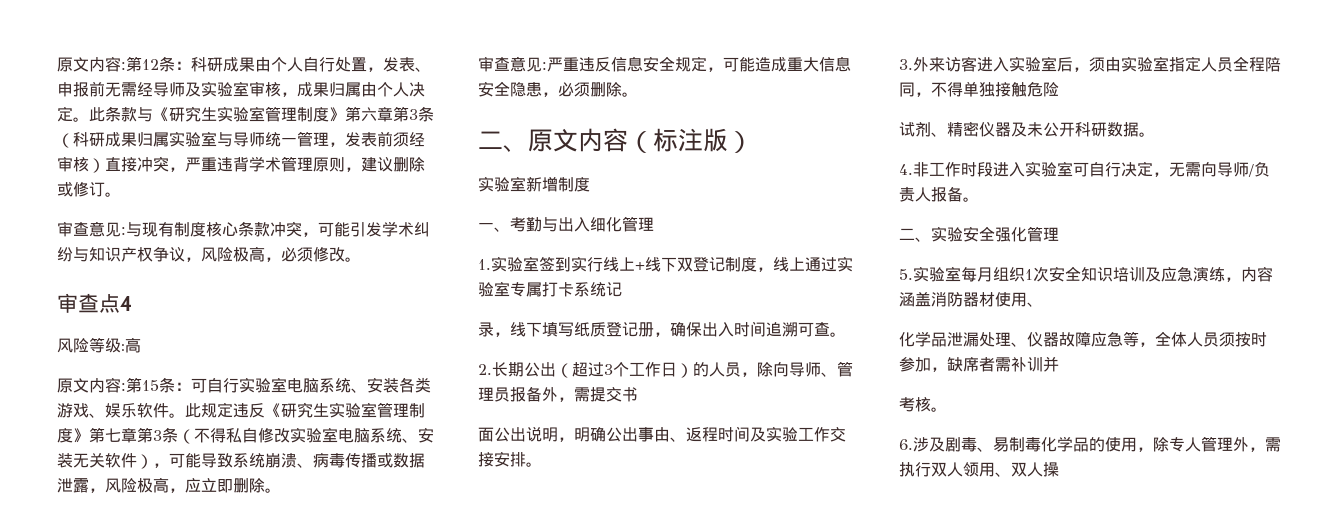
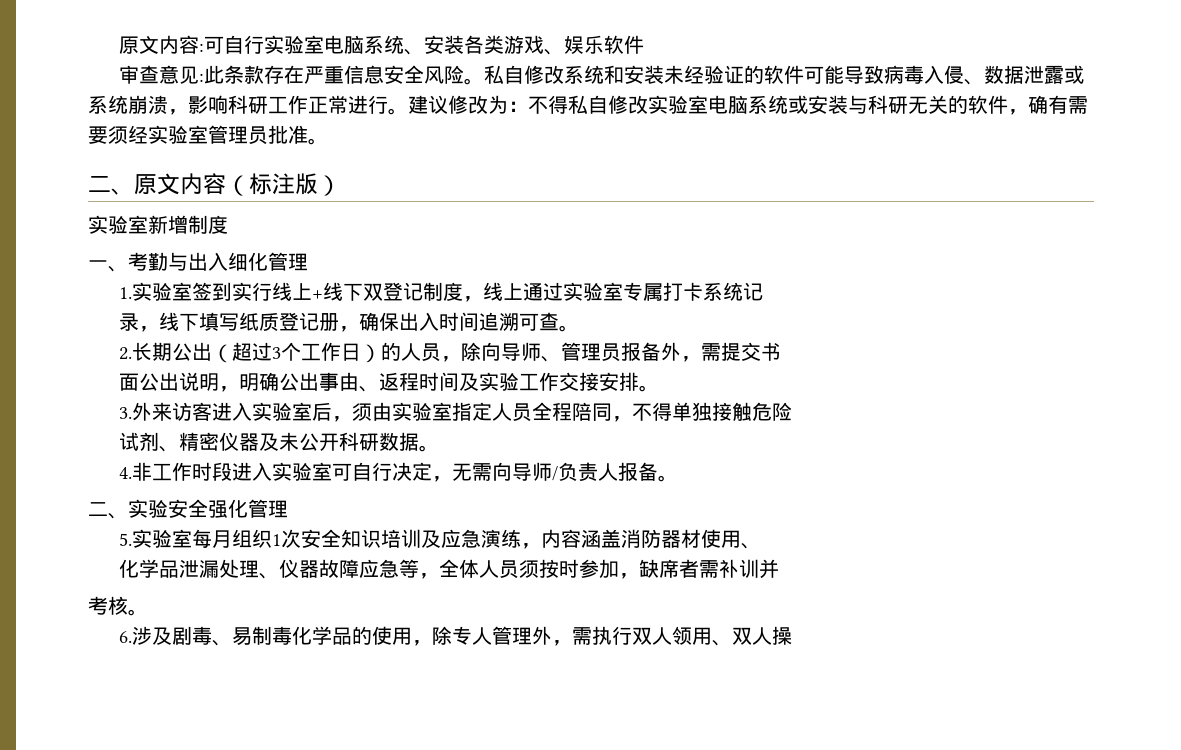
- 原文内容:第12条：科研成果由个人自行处置，发表、申报前无需经导师及实验室审核，成果归属由个人决定。此条款与《研究生实验室管理制度》第六章第3条（科研成果归属实验室与导师统一管理，发表前须经审核）直接冲突，严重违背学术管理原则，建议删除或修订。
- 审查意见:与现有制度核心条款冲突，可能引发学术纠纷与知识产权争议，风险极高，必须修改。
- 审查点4
- 风险等级:高
- 原文内容:第15条：可自行实验室电脑系统、安装各类游戏、娱乐软件。此规定违反《研究生实验室管理制度》第七章第3条（不得私自修改实验室电脑系统、安装无关软件），可能导致系统崩溃、病毒传播或数据泄露，风险极高，应立即删除。
- 审查意见:严重违反信息安全规定，可能造成重大信息安全隐患，必须删除。
+ 原文内容:可自行实验室电脑系统、安装各类游戏、娱乐软件
+ 审查意见:此条款存在严重信息安全风险。私自修改系统和安装未经验证的软件可能导致病毒入侵、数据泄露或系统崩溃，影响科研工作正常进行。建议修改为：不得私自修改实验室电脑系统或安装与科研无关的软件，确有需要须经实验室管理员批准。

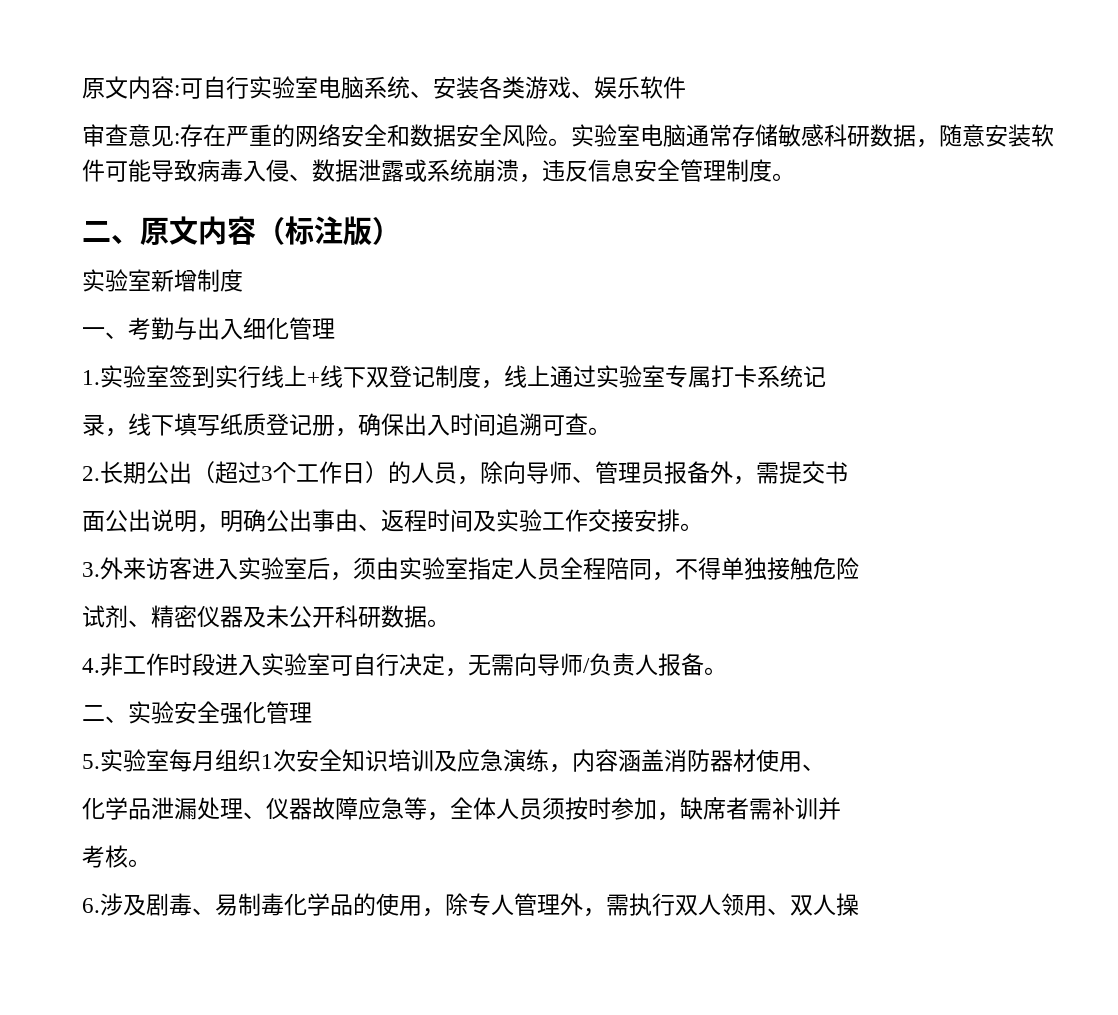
- 审查意见:此条款存在严重信息安全风险。私自修改系统和安装未经验证的软件可能导致病毒入侵、数据泄露或系统崩溃，影响科研工作正常进行。建议修改为：不得私自修改实验室电脑系统或安装与科研无关的软件，确有需要须经实验室管理员批准。
+ 审查意见:存在严重的网络安全和数据安全风险。实验室电脑通常存储敏感科研数据，随意安装软件可能导致病毒入侵、数据泄露或系统崩溃，违反信息安全管理制度。

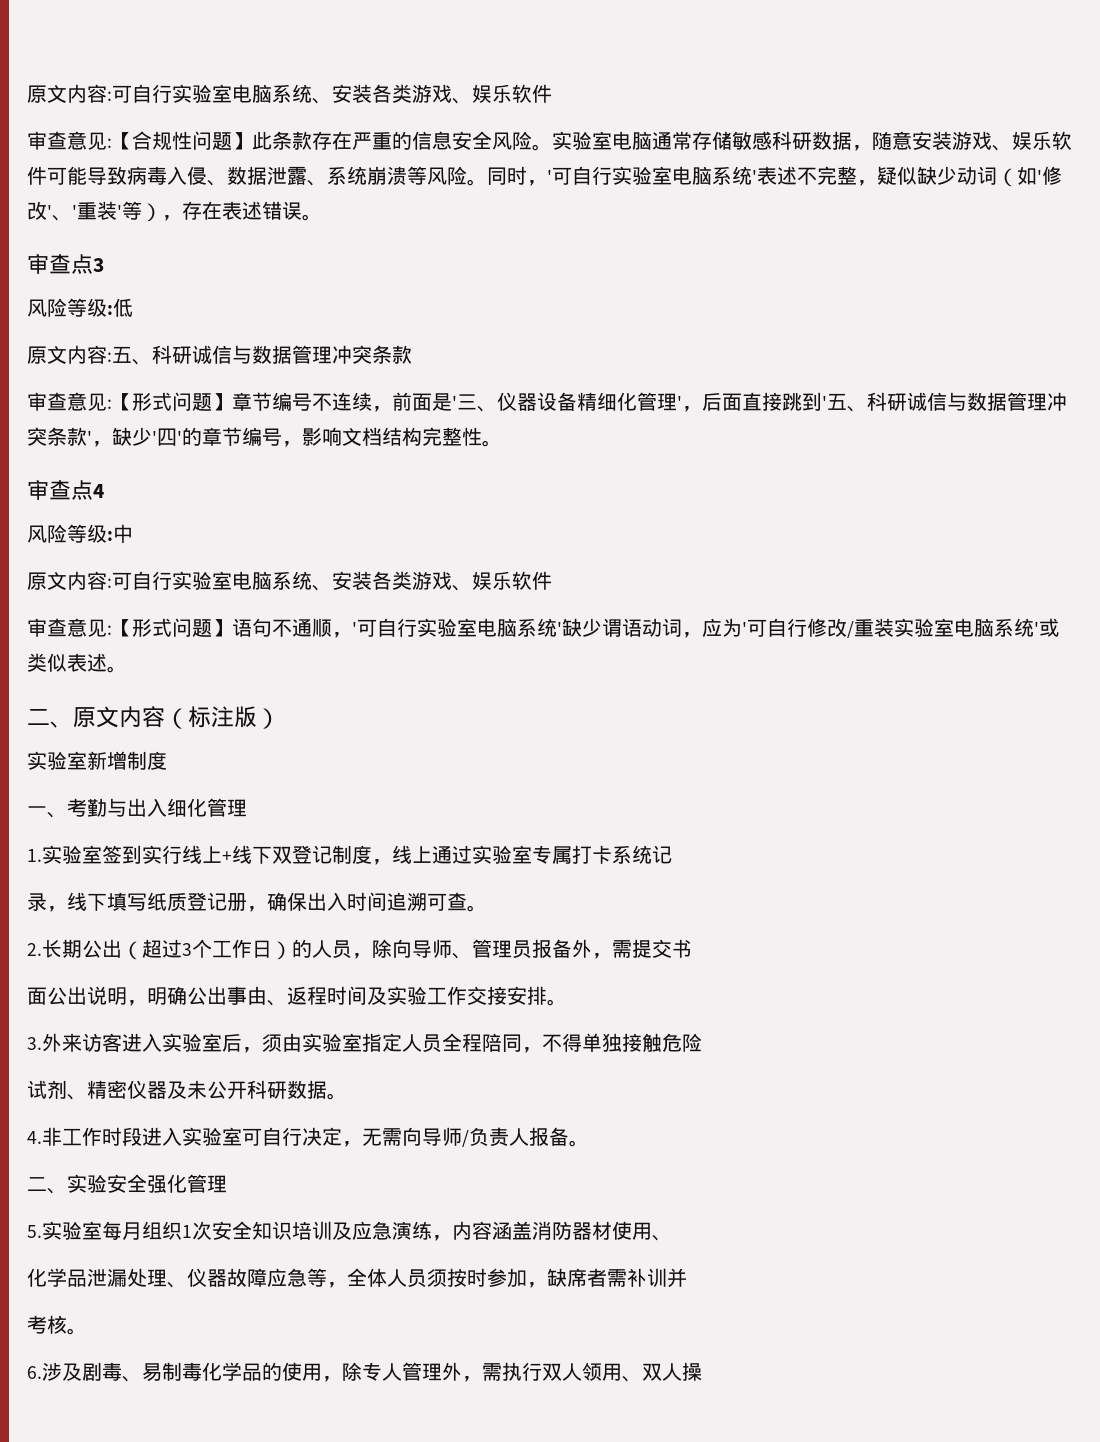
- 审查意见:存在严重的网络安全和数据安全风险。
+ 审查意见:【合规性问题】此条款存在严重的信息安全风险。
- 实验室电脑通常存储敏感科研数据，随意安装软件可能导致病毒入侵、数据泄露或系统崩溃，违反信息安全管理制度。
+ 实验室电脑通常存储敏感科研数据，随意安装游戏、娱乐软件可能导致病毒入侵、数据泄露、系统崩溃等风险。同时，'可自行实验室电脑系统'表述不完整，疑似缺少动词（如'修改'、'重装'等），存在表述错误。
+ 审查点3
+ 风险等级:低
+ 原文内容:五、科研诚信与数据管理冲突条款
+ 审查意见:【形式问题】章节编号不连续，前面是'三、仪器设备精细化管理'，后面直接跳到'五、科研诚信与数据管理冲突条款'，缺少'四'的章节编号，影响文档结构完整性。
+ 审查点4
+ 风险等级:中
+ 原文内容:可自行实验室电脑系统、安装各类游戏、娱乐软件
+ 审查意见:【形式问题】语句不通顺，'可自行实验室电脑系统'缺少谓语动词，应为'可自行修改/重装实验室电脑系统'或类似表述。

